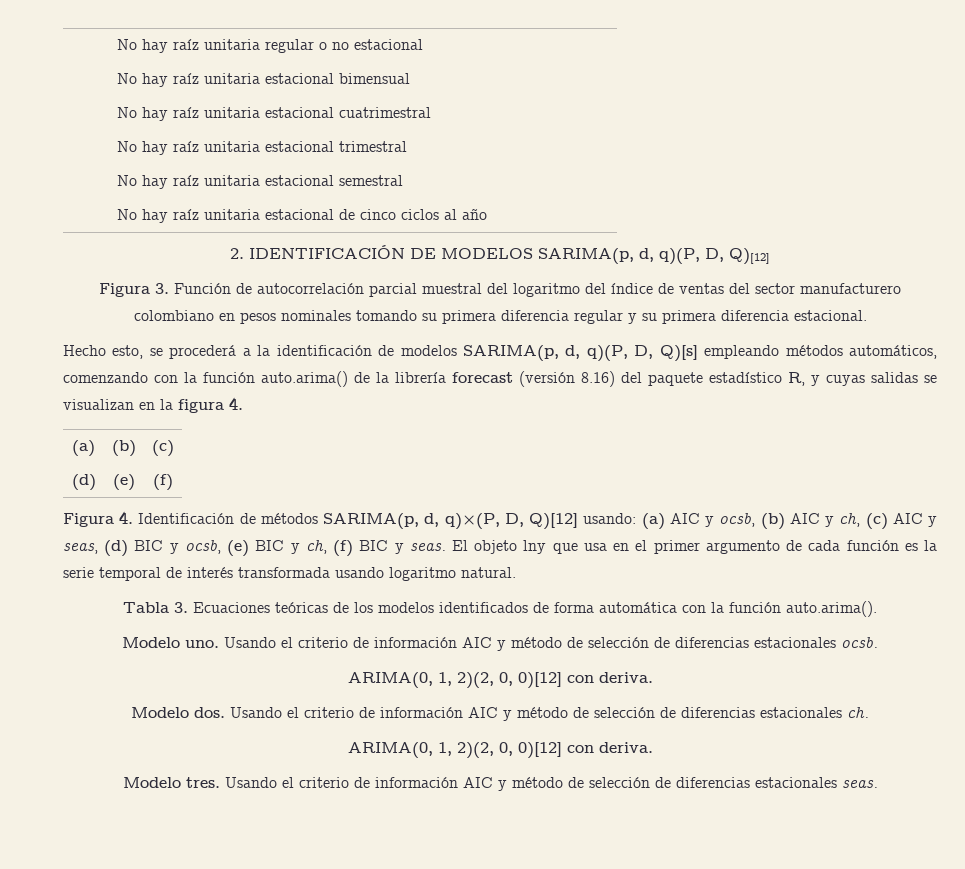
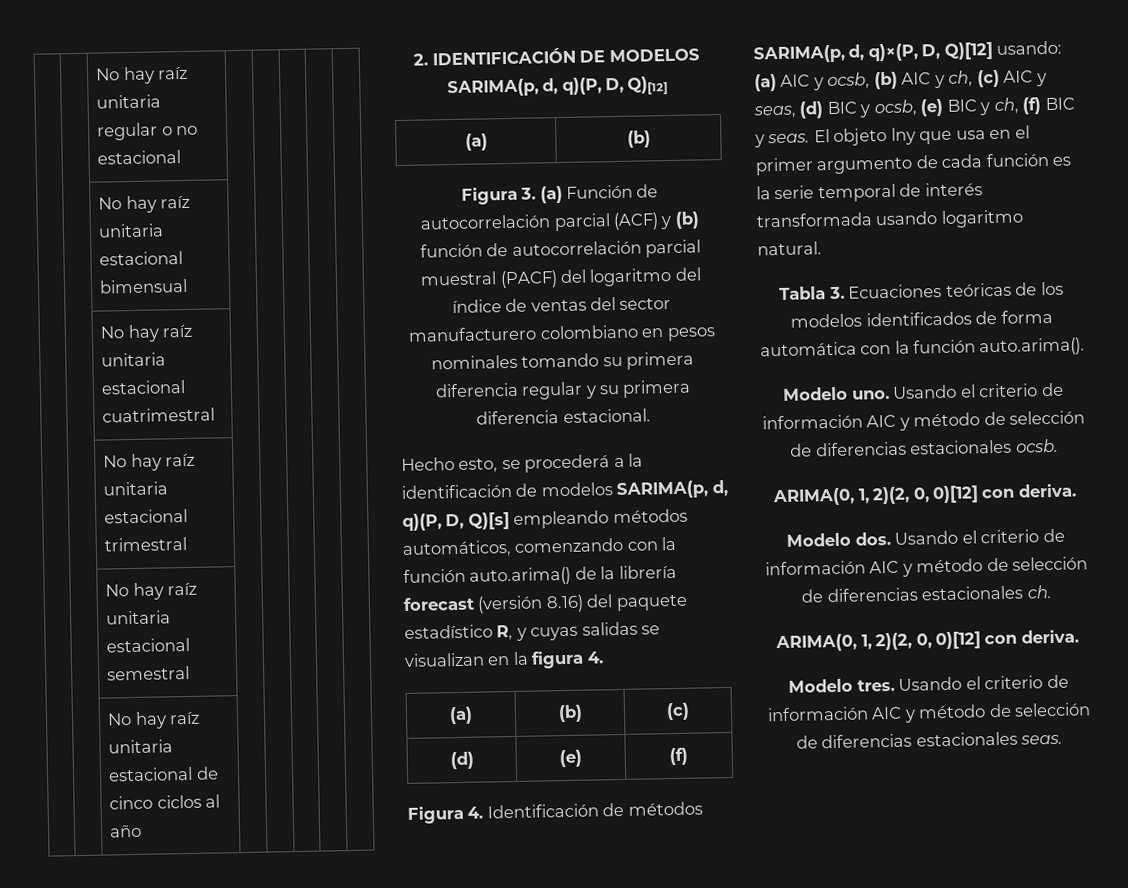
  2. IDENTIFICACIÓN DE MODELOS SARIMA(p, d, q)(P, D, Q)[12]
+ (a) | (b)
- Figura 3. Función de autocorrelación parcial muestral del logaritmo del índice de ventas del sector manufacturero colombiano en pesos nominales tomando su primera diferencia regular y su primera diferencia estacional.
+ Figura 3. (a) Función de autocorrelación parcial (ACF) y (b) función de autocorrelación parcial muestral (PACF) del logaritmo del índice de ventas del sector manufacturero colombiano en pesos nominales tomando su primera diferencia regular y su primera diferencia estacional.

